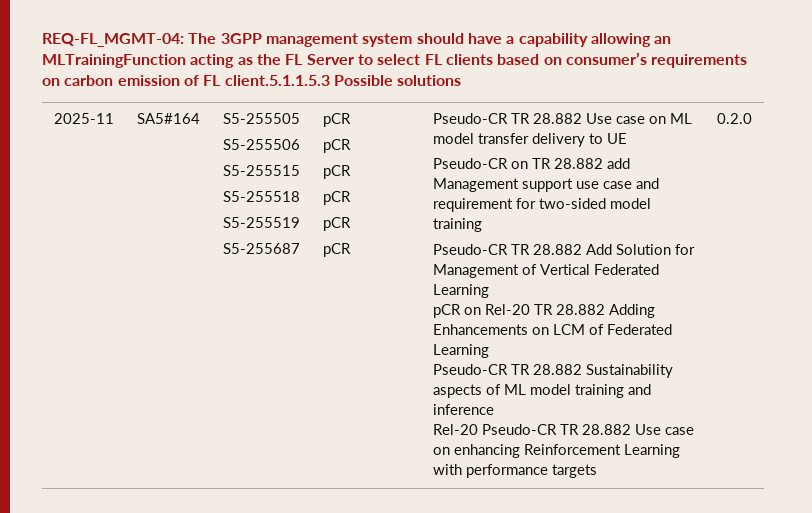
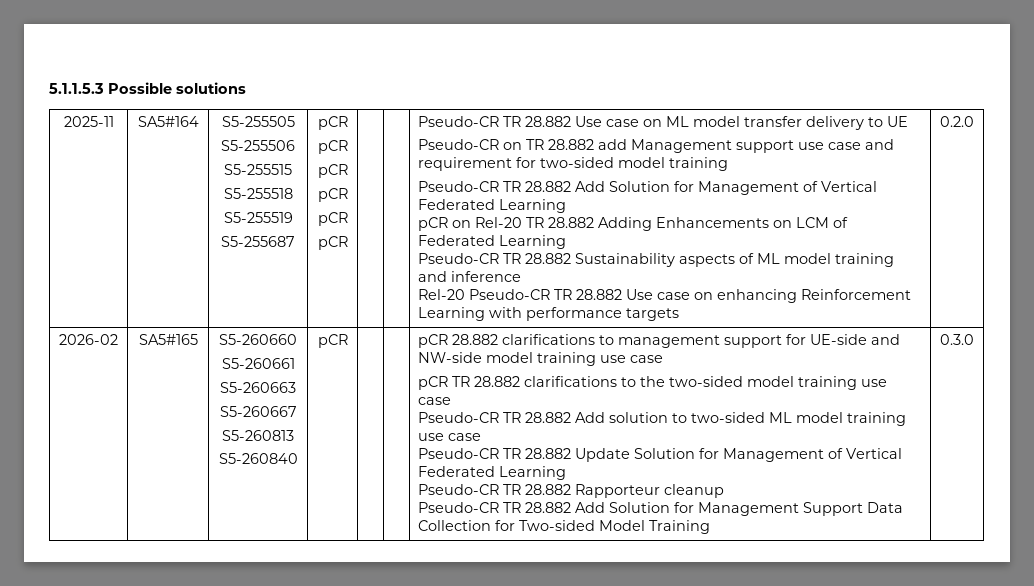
- REQ-FL_MGMT-04: The 3GPP management system should have a capability allowing an MLTrainingFunction acting as the FL Server to select FL clients based on consumer’s requirements on carbon emission of FL client.5.1.1.5.3 Possible solutions
+ 5.1.1.5.3 Possible solutions
+ 2026-02 | SA5#165 | S5-260660
+ S5-260661
+ S5-260663
+ S5-260667
+ S5-260813
+ S5-260840 | pCR | | | pCR 28.882 clarifications to management support for UE-side and NW-side model training use case
+ pCR TR 28.882 clarifications to the two-sided model training use case
+ Pseudo-CR TR 28.882 Add solution to two-sided ML model training use case
+ Pseudo-CR TR 28.882 Update Solution for Management of Vertical Federated Learning
+ Pseudo-CR TR 28.882 Rapporteur cleanup
+ Pseudo-CR TR 28.882 Add Solution for Management Support Data Collection for Two-sided Model Training | 0.3.0

